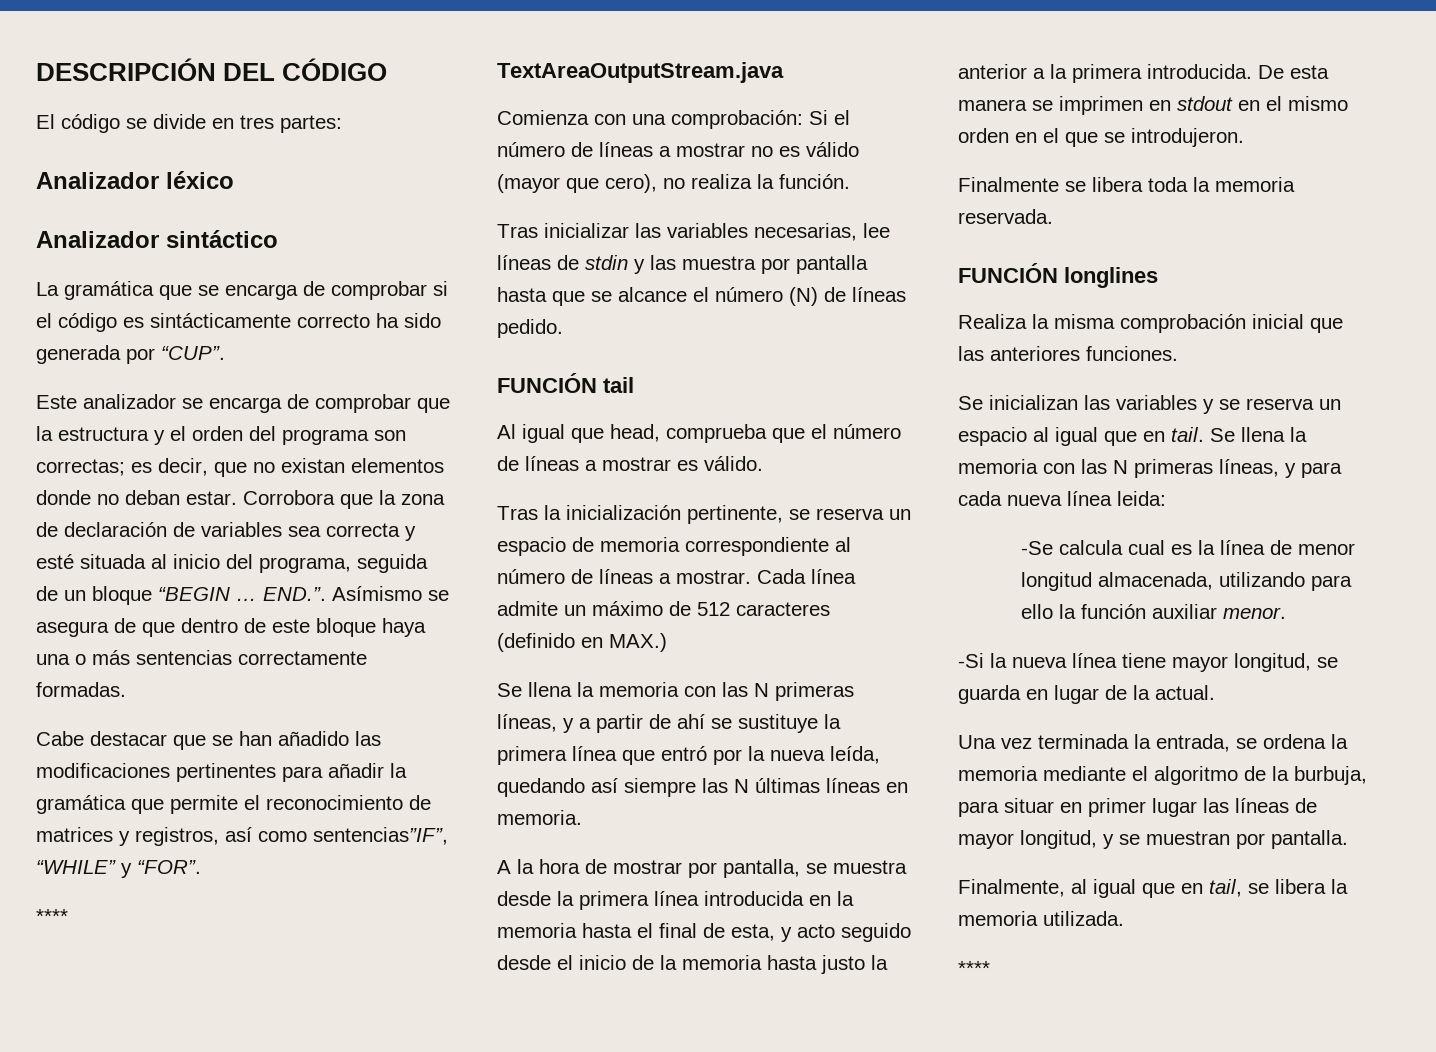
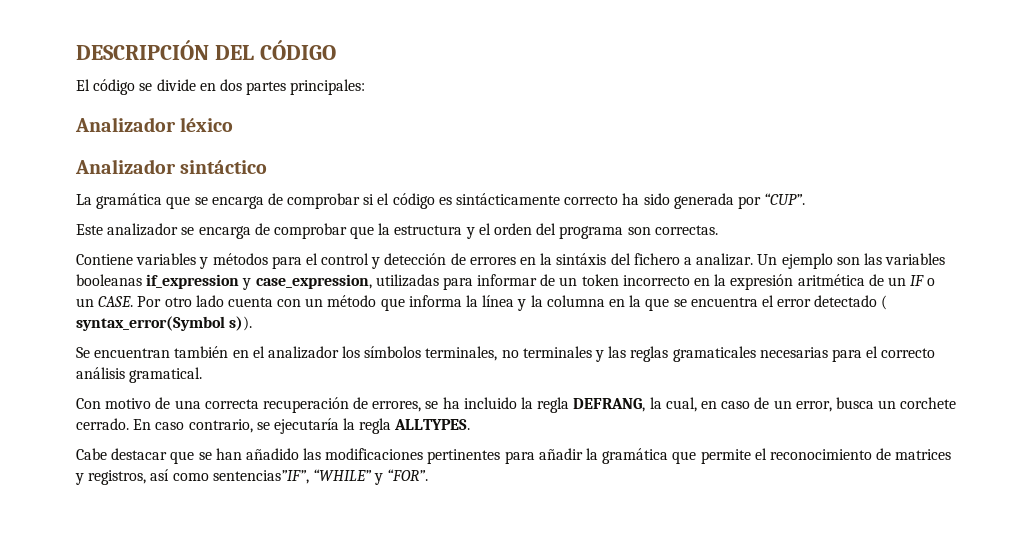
- El código se divide en tres partes:
+ El código se divide en dos partes principales:
- Este analizador se encarga de comprobar que la estructura y el orden del programa son correctas; es decir, que no existan elementos donde no deban estar. Corrobora que la zona de declaración de variables sea correcta y esté situada al inicio del programa, seguida de un bloque “BEGIN … END.”. Asímismo se asegura de que dentro de este bloque haya una o más sentencias correctamente formadas.
+ Este analizador se encarga de comprobar que la estructura y el orden del programa son correctas.
+ Contiene variables y métodos para el control y detección de errores en la sintáxis del fichero a analizar. Un ejemplo son las variables booleanas if_expression y case_expression, utilizadas para informar de un token incorrecto en la expresión aritmética de un IF o un CASE. Por otro lado cuenta con un método que informa la línea y la columna en la que se encuentra el error detectado ( syntax_error(Symbol s)).
+ Se encuentran también en el analizador los símbolos terminales, no terminales y las reglas gramaticales necesarias para el correcto análisis gramatical.
+ Con motivo de una correcta recuperación de errores, se ha incluido la regla DEFRANG, la cual, en caso de un error, busca un corchete cerrado. En caso contrario, se ejecutaría la regla ALLTYPES.
  Cabe destacar que se han añadido las modificaciones pertinentes para añadir la gramática que permite el reconocimiento de matrices y registros, así como sentencias”IF”, “WHILE” y “FOR”.
- ****
- TextAreaOutputStream.java
- Comienza con una comprobación: Si el número de líneas a mostrar no es válido (mayor que cero), no realiza la función.
- Tras inicializar las variables necesarias, lee líneas de stdin y las muestra por pantalla hasta que se alcance el número (N) de líneas pedido.
- FUNCIÓN tail
- Al igual que head, comprueba que el número de líneas a mostrar es válido.
- Tras la inicialización pertinente, se reserva un espacio de memoria correspondiente al número de líneas a mostrar. Cada línea admite un máximo de 512 caracteres (definido en MAX.)
- Se llena la memoria con las N primeras líneas, y a partir de ahí se sustituye la primera línea que entró por la nueva leída, quedando así siempre las N últimas líneas en memoria.
- A la hora de mostrar por pantalla, se muestra desde la primera línea introducida en la memoria hasta el final de esta, y acto seguido desde el inicio de la memoria hasta justo la anterior a la primera introducida. De esta manera se imprimen en stdout en el mismo orden en el que se introdujeron.
- Finalmente se libera toda la memoria reservada.
- FUNCIÓN longlines
- Realiza la misma comprobación inicial que las anteriores funciones.
- Se inicializan las variables y se reserva un espacio al igual que en tail. Se llena la memoria con las N primeras líneas, y para cada nueva línea leida:
- -Se calcula cual es la línea de menor longitud almacenada, utilizando para ello la función auxiliar menor.
- -Si la nueva línea tiene mayor longitud, se guarda en lugar de la actual.
- Una vez terminada la entrada, se ordena la memoria mediante el algoritmo de la burbuja, para situar en primer lugar las líneas de mayor longitud, y se muestran por pantalla.
- Finalmente, al igual que en tail, se libera la memoria utilizada.
- ****

